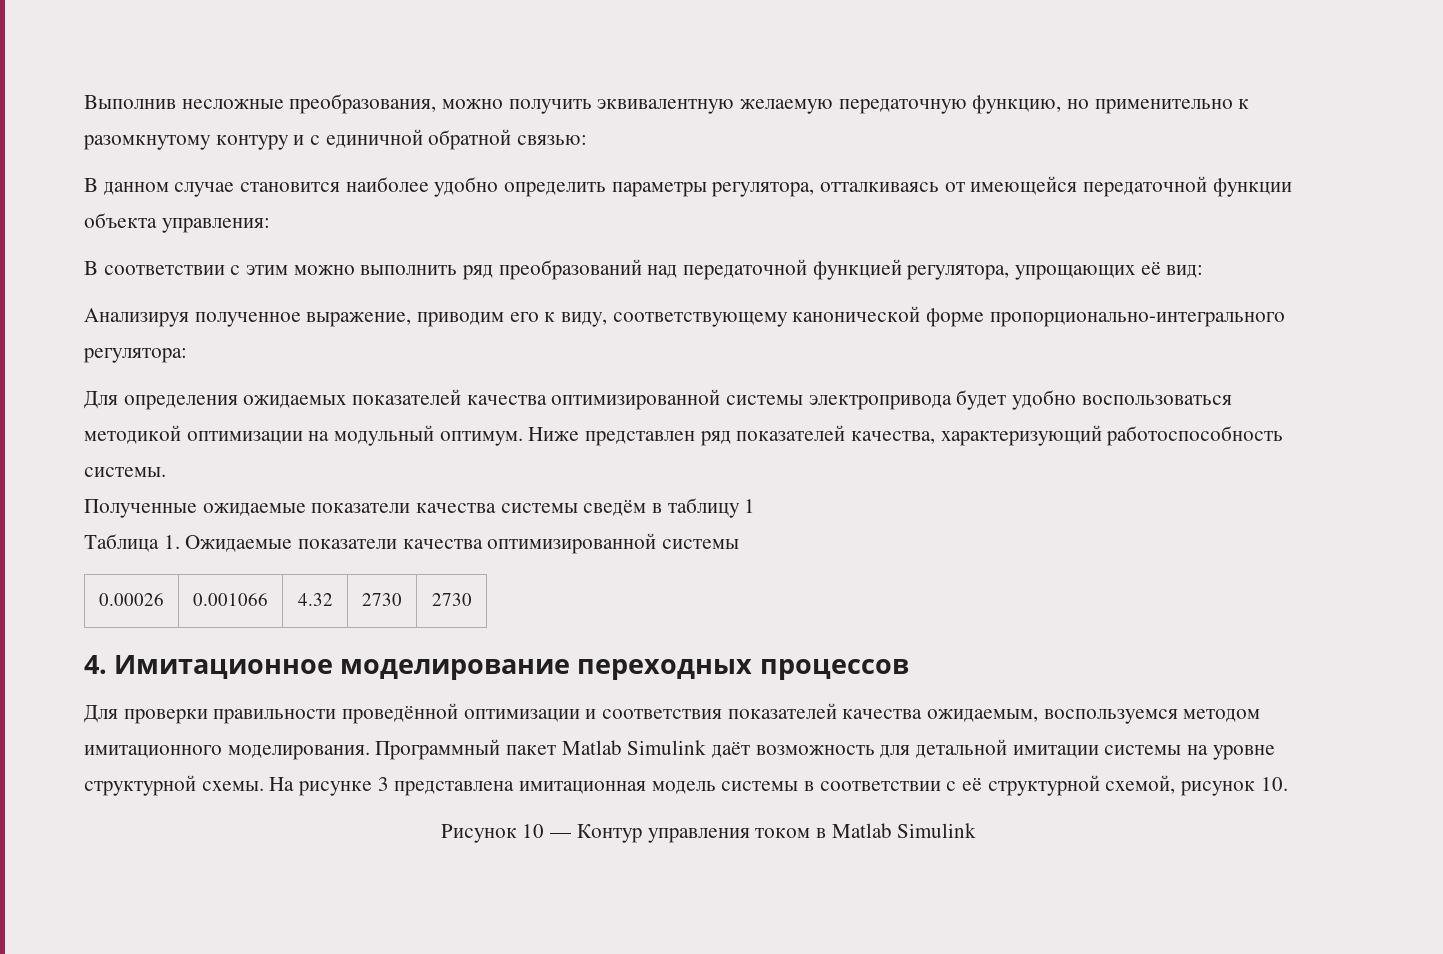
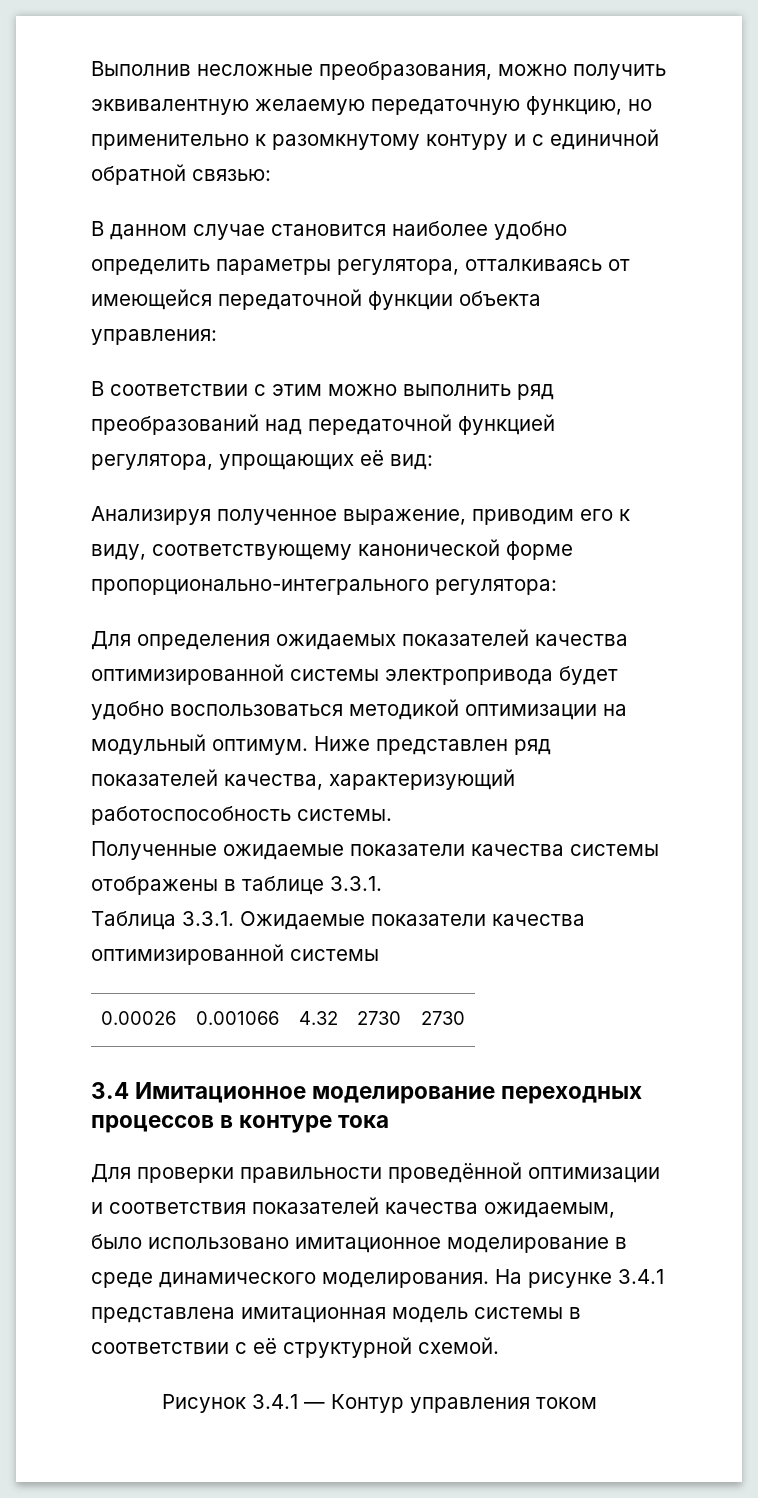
- Полученные ожидаемые показатели качества системы сведём в таблицу 1
+ Полученные ожидаемые показатели качества системы отображены в таблице 3.3.1.
- Таблица 1. Ожидаемые показатели качества оптимизированной системы
+ Таблица 3.3.1. Ожидаемые показатели качества оптимизированной системы
- 4. Имитационное моделирование переходных процессов
+ 3.4 Имитационное моделирование переходных процессов в контуре тока
- Для проверки правильности проведённой оптимизации и соответствия показателей качества ожидаемым, воспользуемся методом имитационного моделирования. Программный пакет Matlab Simulink даёт возможность для детальной имитации системы на уровне структурной схемы.
+ Для проверки правильности проведённой оптимизации и соответствия показателей качества ожидаемым, было использовано имитационное моделирование в среде динамического моделирования.
- На рисунке 3 представлена имитационная модель системы в соответствии с её структурной схемой, рисунок 10.
+ На рисунке 3.4.1 представлена имитационная модель системы в соответствии с её структурной схемой.
- Рисунок 10 — Контур управления током в Matlab Simulink
+ Рисунок 3.4.1 — Контур управления током

